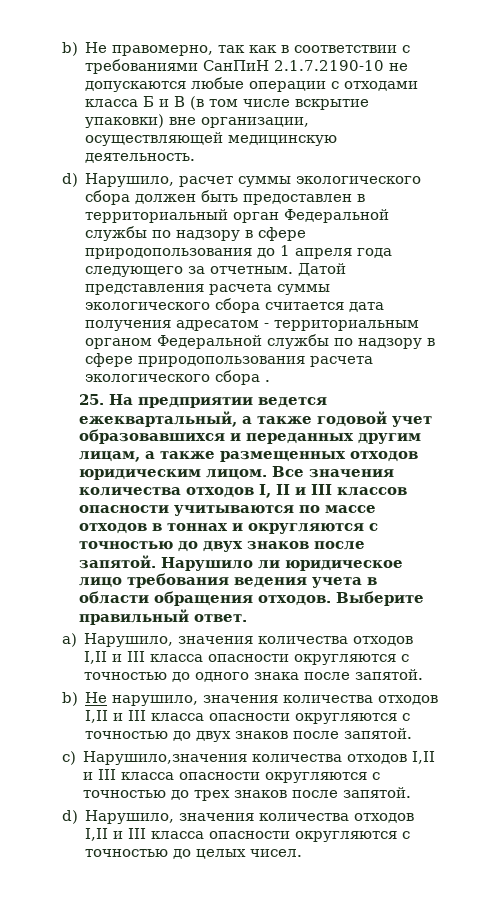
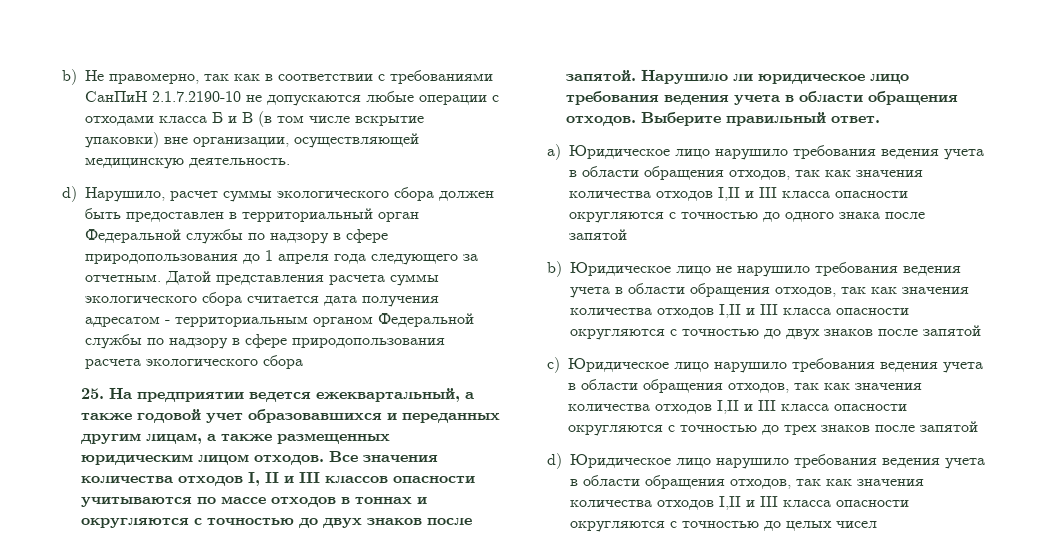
- Датой представления расчета суммы экологического сбора считается дата получения адресатом - территориальным органом Федеральной службы по надзору в сфере природопользования расчета экологического сбора .
+ Датой представления расчета суммы экологического сбора считается дата получения адресатом - территориальным органом Федеральной службы по надзору в сфере природопользования расчета экологического сбора
- 25. На предприятии ведется ежеквартальный, а также годовой учет образовавшихся и переданных другим лицам, а также размещенных отходов юридическим лицом.
+ 25. На предприятии ведется ежеквартальный, а также годовой учет образовавшихся и переданных другим лицам, а также размещенных юридическим лицом отходов.
- a) Нарушило, значения количества отходов I,II и III класса опасности округляются с точностью до одного знака после запятой.
- b) Не нарушило, значения количества отходов I,II и III класса опасности округляются с точностью до двух знаков после запятой.
+ a) Юридическое лицо нарушило требования ведения учета в области обращения отходов, так как значения количества отходов I,II и III класса опасности округляются с точностью до одного знака после запятой
+ b) Юридическое лицо не нарушило требования ведения учета в области обращения отходов, так как значения количества отходов I,II и III класса опасности округляются с точностью до двух знаков после запятой
- c) Нарушило,значения количества отходов I,II и III класса опасности округляются с точностью до трех знаков после запятой.
- d) Нарушило, значения количества отходов I,II и III класса опасности округляются с точностью до целых чисел.
+ c) Юридическое лицо нарушило требования ведения учета в области обращения отходов, так как значения количества отходов I,II и III класса опасности округляются с точностью до трех знаков после запятой
+ d) Юридическое лицо нарушило требования ведения учета в области обращения отходов, так как значения количества отходов I,II и III класса опасности округляются с точностью до целых чисел

